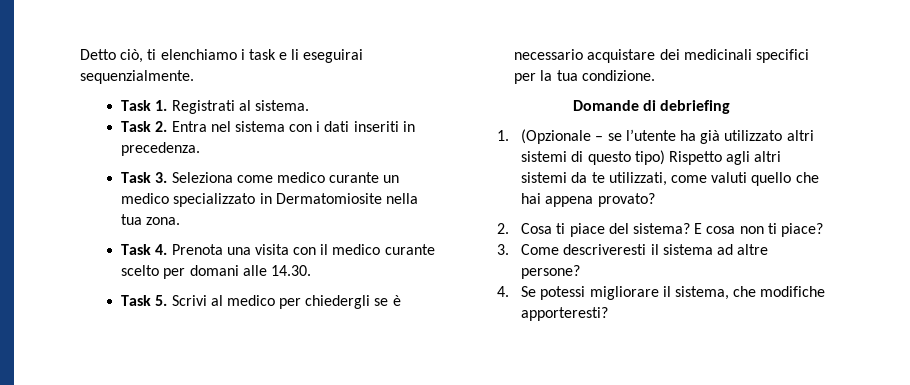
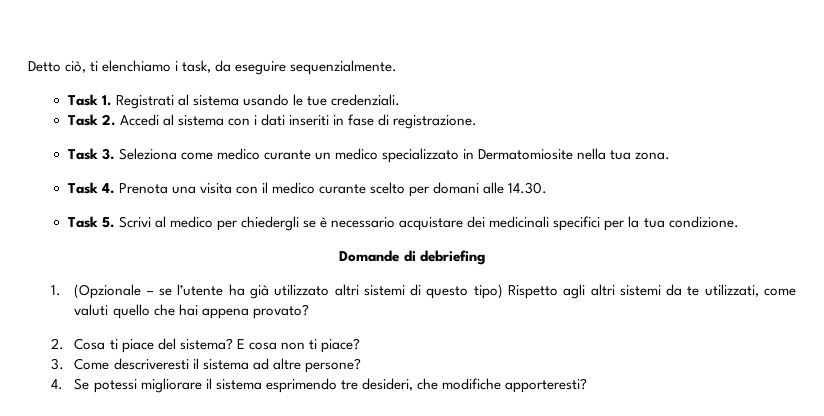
- Detto ciò, ti elenchiamo i task e li eseguirai sequenzialmente.
+ Detto ciò, ti elenchiamo i task, da eseguire sequenzialmente.
- Task 1. Registrati al sistema.
+ Task 1. Registrati al sistema usando le tue credenziali.
- Task 2. Entra nel sistema con i dati inseriti in precedenza.
+ Task 2. Accedi al sistema con i dati inseriti in fase di registrazione.
- 4. Se potessi migliorare il sistema, che modifiche apporteresti?
+ 4. Se potessi migliorare il sistema esprimendo tre desideri, che modifiche apporteresti?

